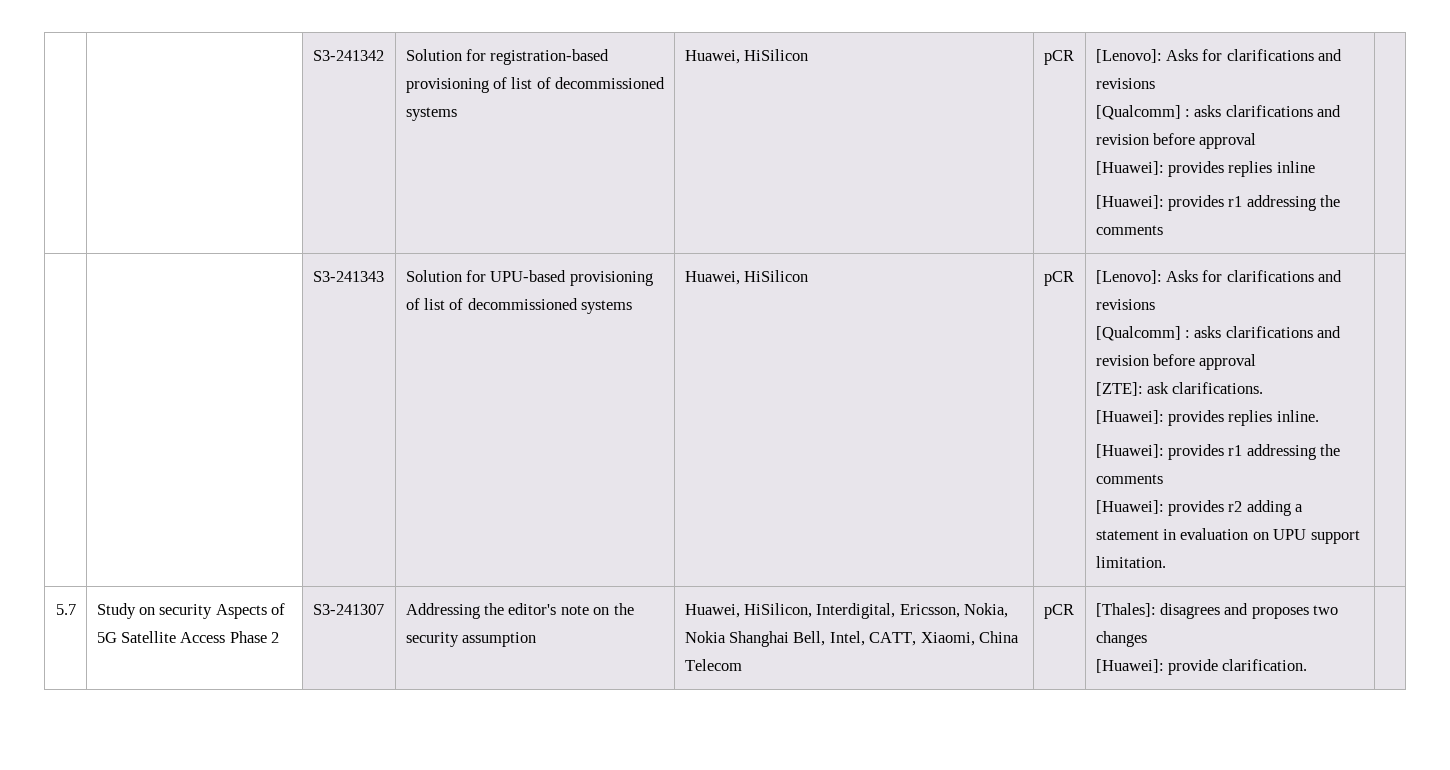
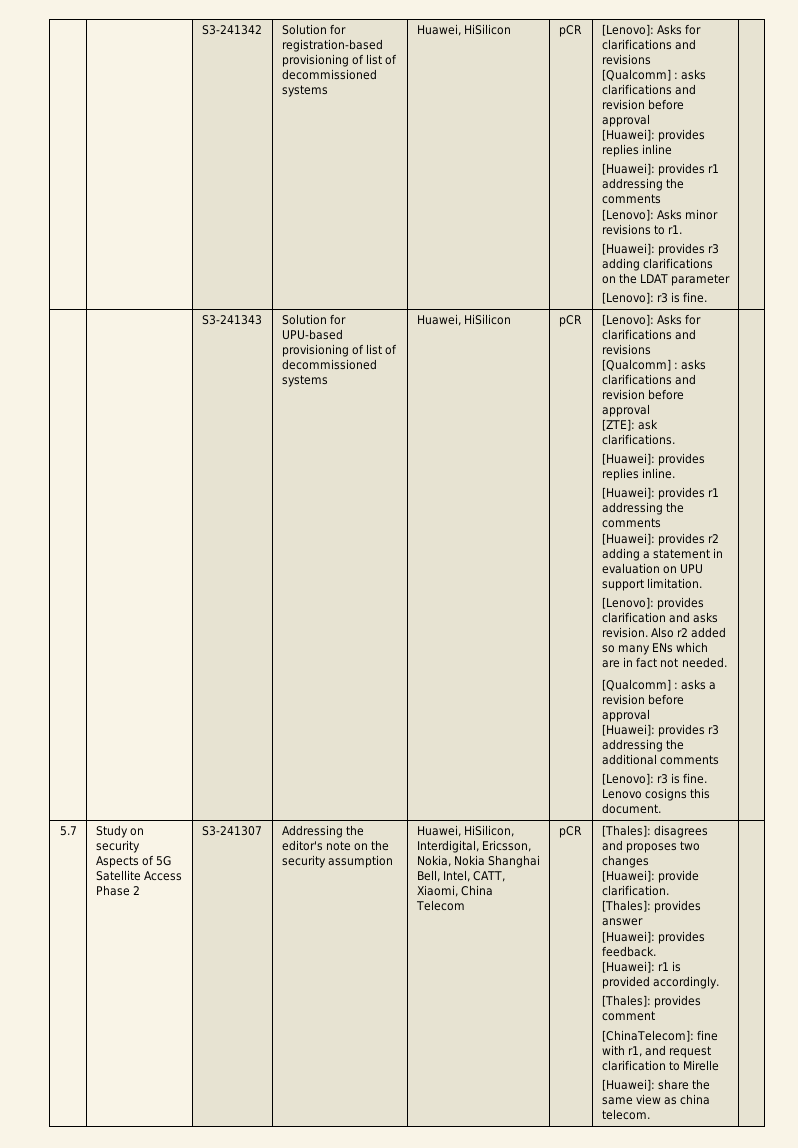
+ [Lenovo]: Asks minor revisions to r1.
+ [Huawei]: provides r3 adding clarifications on the LDAT parameter
+ [Lenovo]: r3 is fine.
+ [Lenovo]: provides clarification and asks revision. Also r2 added so many ENs which are in fact not needed.
+ [Qualcomm] : asks a revision before approval
+ [Huawei]: provides r3 addressing the additional comments
+ [Lenovo]: r3 is fine. Lenovo cosigns this document.
+ [Thales]: provides answer
+ [Huawei]: provides feedback.
+ [Huawei]: r1 is provided accordingly.
+ [Thales]: provides comment
+ [ChinaTelecom]: fine with r1, and request clarification to Mirelle
+ [Huawei]: share the same view as china telecom.

